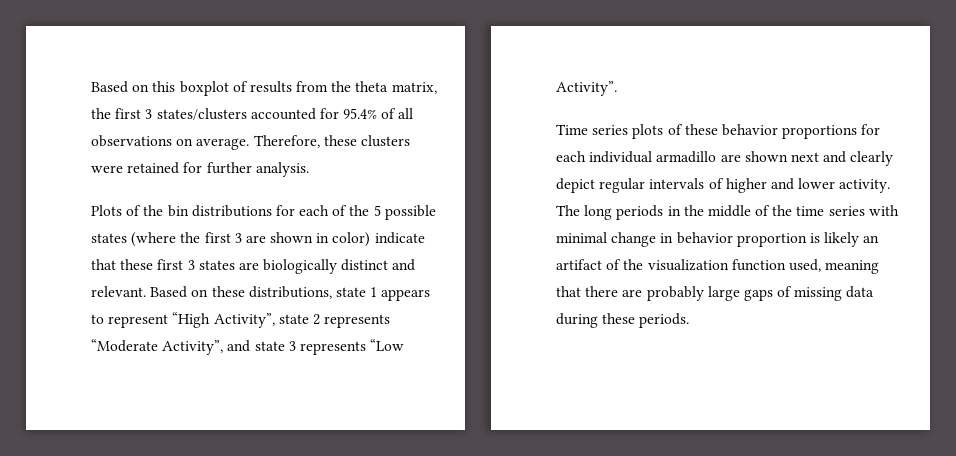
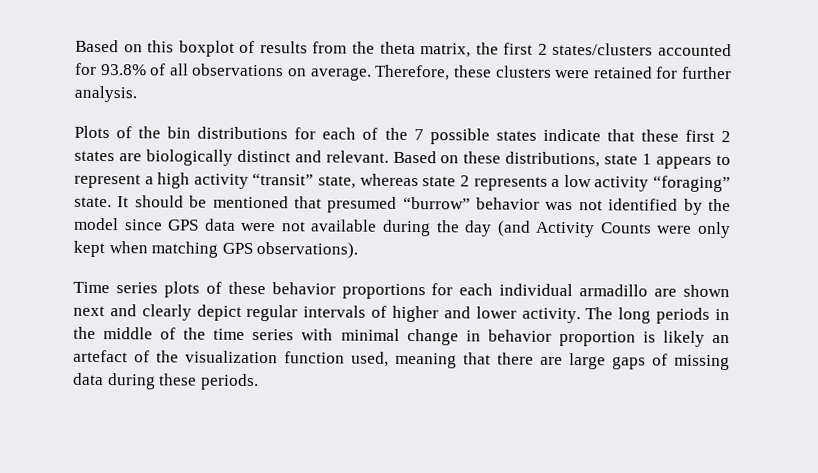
- Based on this boxplot of results from the theta matrix, the first 3 states/clusters accounted for 95.4% of all observations on average.
+ Based on this boxplot of results from the theta matrix, the first 2 states/clusters accounted for 93.8% of all observations on average.
- Plots of the bin distributions for each of the 5 possible states (where the first 3 are shown in color) indicate that these first 3 states are biologically distinct and relevant.
+ Plots of the bin distributions for each of the 7 possible states indicate that these first 2 states are biologically distinct and relevant.
- Based on these distributions, state 1 appears to represent “High Activity”, state 2 represents “Moderate Activity”, and state 3 represents “Low Activity”.
+ Based on these distributions, state 1 appears to represent a high activity “transit” state, whereas state 2 represents a low activity “foraging” state. It should be mentioned that presumed “burrow” behavior was not identified by the model since GPS data were not available during the day (and Activity Counts were only kept when matching GPS observations).
- The long periods in the middle of the time series with minimal change in behavior proportion is likely an artifact of the visualization function used, meaning that there are probably large gaps of missing data during these periods.
+ The long periods in the middle of the time series with minimal change in behavior proportion is likely an artefact of the visualization function used, meaning that there are large gaps of missing data during these periods.

